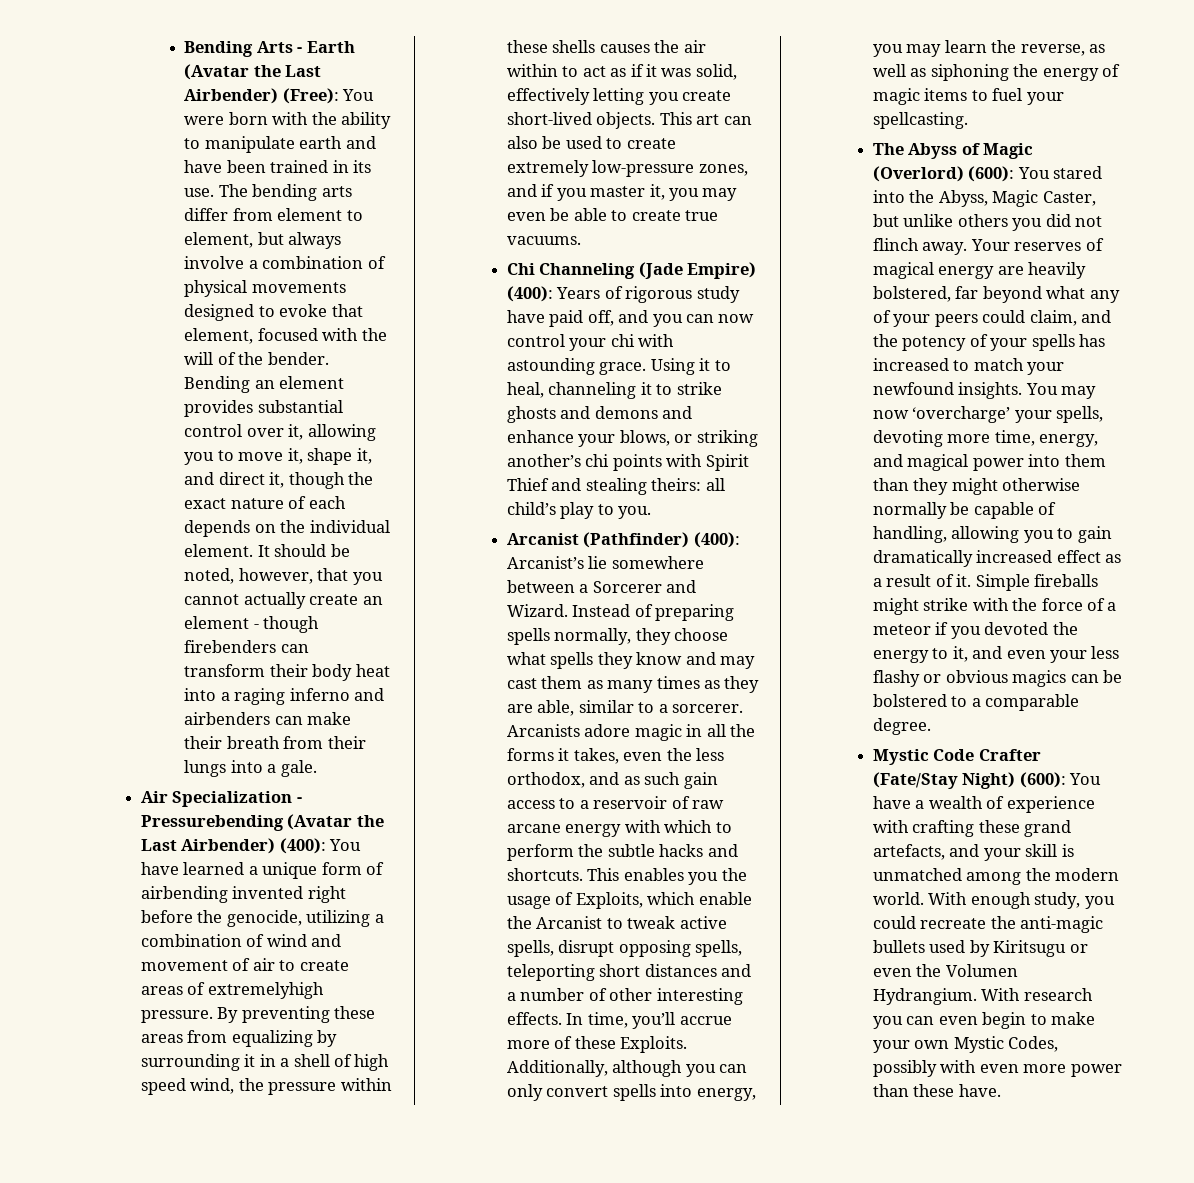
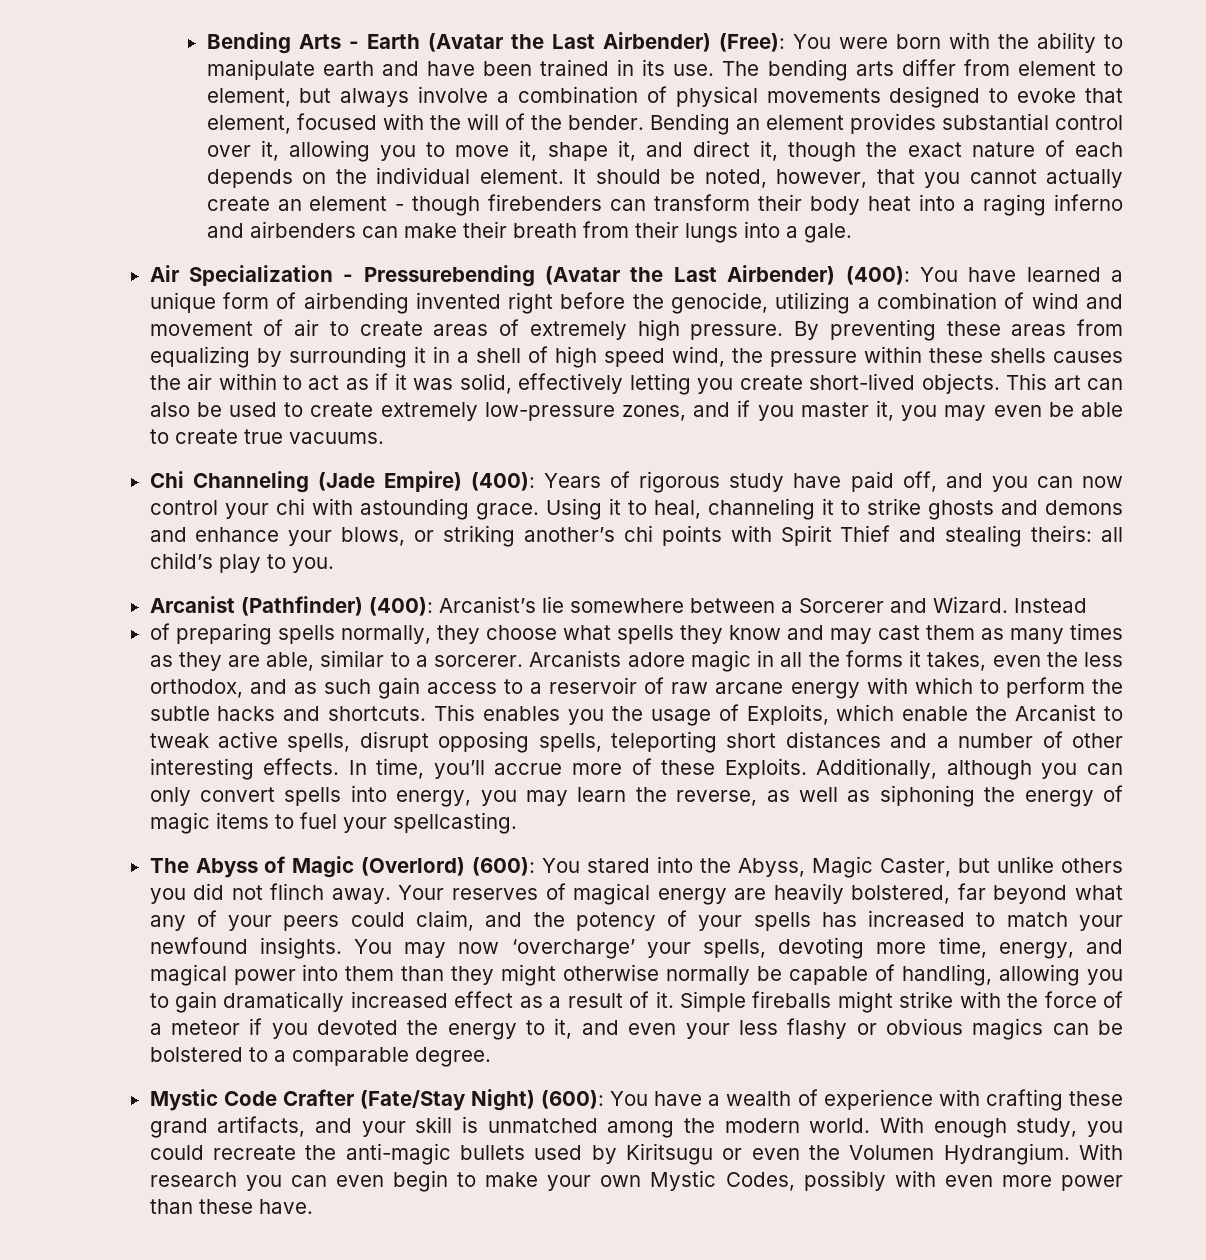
- Air Specialization - Pressurebending (Avatar the Last Airbender) (400): You have learned a unique form of airbending invented right before the genocide, utilizing a combination of wind and movement of air to create areas of extremelyhigh pressure.
+ Air Specialization - Pressurebending (Avatar the Last Airbender) (400): You have learned a unique form of airbending invented right before the genocide, utilizing a combination of wind and movement of air to create areas of extremely high pressure.
- Instead of preparing spells normally, they choose what spells they know and may cast them as many times as they are able, similar to a sorcerer.
+ Instead
+ of preparing spells normally, they choose what spells they know and may cast them as many times as they are able, similar to a sorcerer.
- Mystic Code Crafter (Fate/Stay Night) (600): You have a wealth of experience with crafting these grand artefacts, and your skill is unmatched among the modern world.
+ Mystic Code Crafter (Fate/Stay Night) (600): You have a wealth of experience with crafting these grand artifacts, and your skill is unmatched among the modern world.

